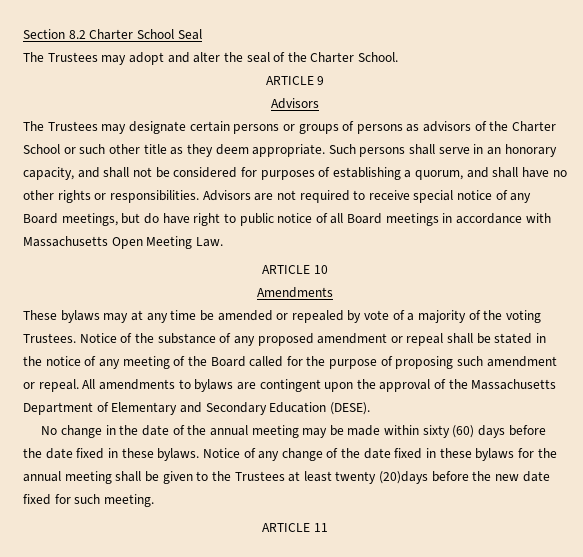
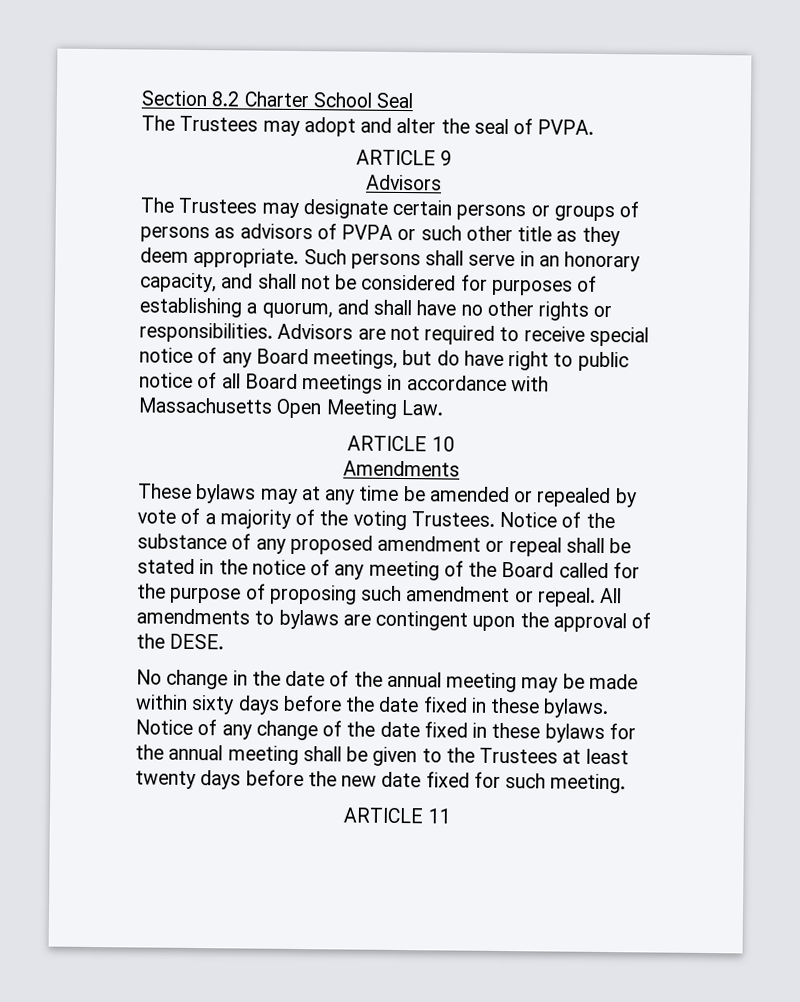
- The Trustees may adopt and alter the seal of the Charter School.
+ The Trustees may adopt and alter the seal of PVPA.
- The Trustees may designate certain persons or groups of persons as advisors of the Charter School or such other title as they deem appropriate.
+ The Trustees may designate certain persons or groups of persons as advisors of PVPA or such other title as they deem appropriate.
- All amendments to bylaws are contingent upon the approval of the Massachusetts Department of Elementary and Secondary Education (DESE).
+ All amendments to bylaws are contingent upon the approval of the DESE.
- No change in the date of the annual meeting may be made within sixty (60) days before the date fixed in these bylaws.
+ No change in the date of the annual meeting may be made within sixty days before the date fixed in these bylaws.
- Notice of any change of the date fixed in these bylaws for the annual meeting shall be given to the Trustees at least twenty (20)days before the new date fixed for such meeting.
+ Notice of any change of the date fixed in these bylaws for the annual meeting shall be given to the Trustees at least twenty days before the new date fixed for such meeting.

